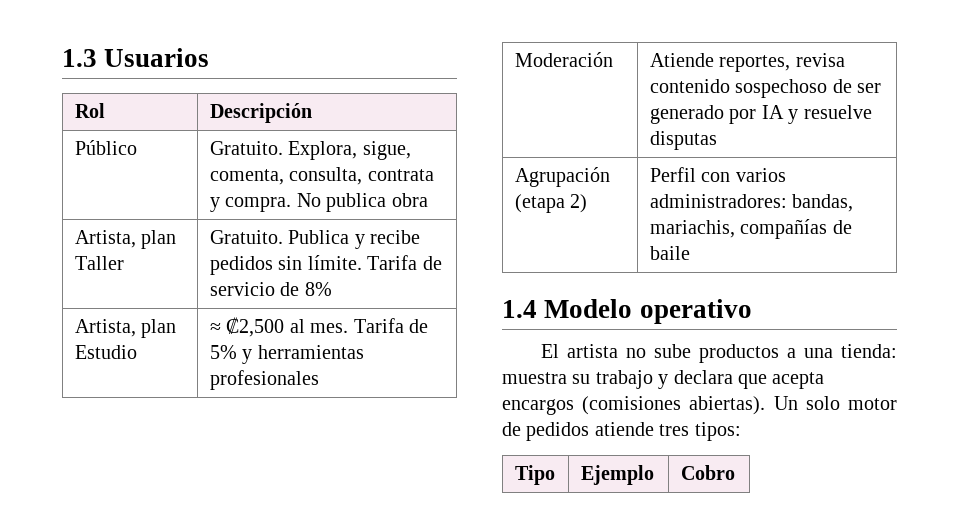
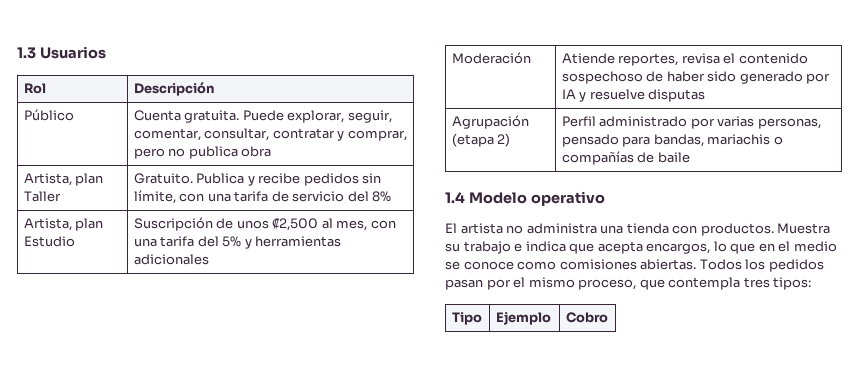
- Público | Gratuito. Explora, sigue, comenta, consulta, contrata y compra. No publica obra
+ Público | Cuenta gratuita. Puede explorar, seguir, comentar, consultar, contratar y comprar, pero no publica obra
- Artista, plan Taller | Gratuito. Publica y recibe pedidos sin límite. Tarifa de servicio de 8%
+ Artista, plan Taller | Gratuito. Publica y recibe pedidos sin límite, con una tarifa de servicio del 8%
- Artista, plan Estudio | ≈ ₡2,500 al mes. Tarifa de 5% y herramientas profesionales
+ Artista, plan Estudio | Suscripción de unos ₡2,500 al mes, con una tarifa del 5% y herramientas adicionales
- Moderación | Atiende reportes, revisa contenido sospechoso de ser generado por IA y resuelve disputas
+ Moderación | Atiende reportes, revisa el contenido sospechoso de haber sido generado por IA y resuelve disputas
- Agrupación (etapa 2) | Perfil con varios administradores: bandas, mariachis, compañías de baile
+ Agrupación (etapa 2) | Perfil administrado por varias personas, pensado para bandas, mariachis o compañías de baile
- El artista no sube productos a una tienda: muestra su trabajo y declara que acepta encargos (comisiones abiertas). Un solo motor de pedidos atiende tres tipos:
+ El artista no administra una tienda con productos. Muestra su trabajo e indica que acepta encargos, lo que en el medio se conoce como comisiones abiertas. Todos los pedidos pasan por el mismo proceso, que contempla tres tipos:

